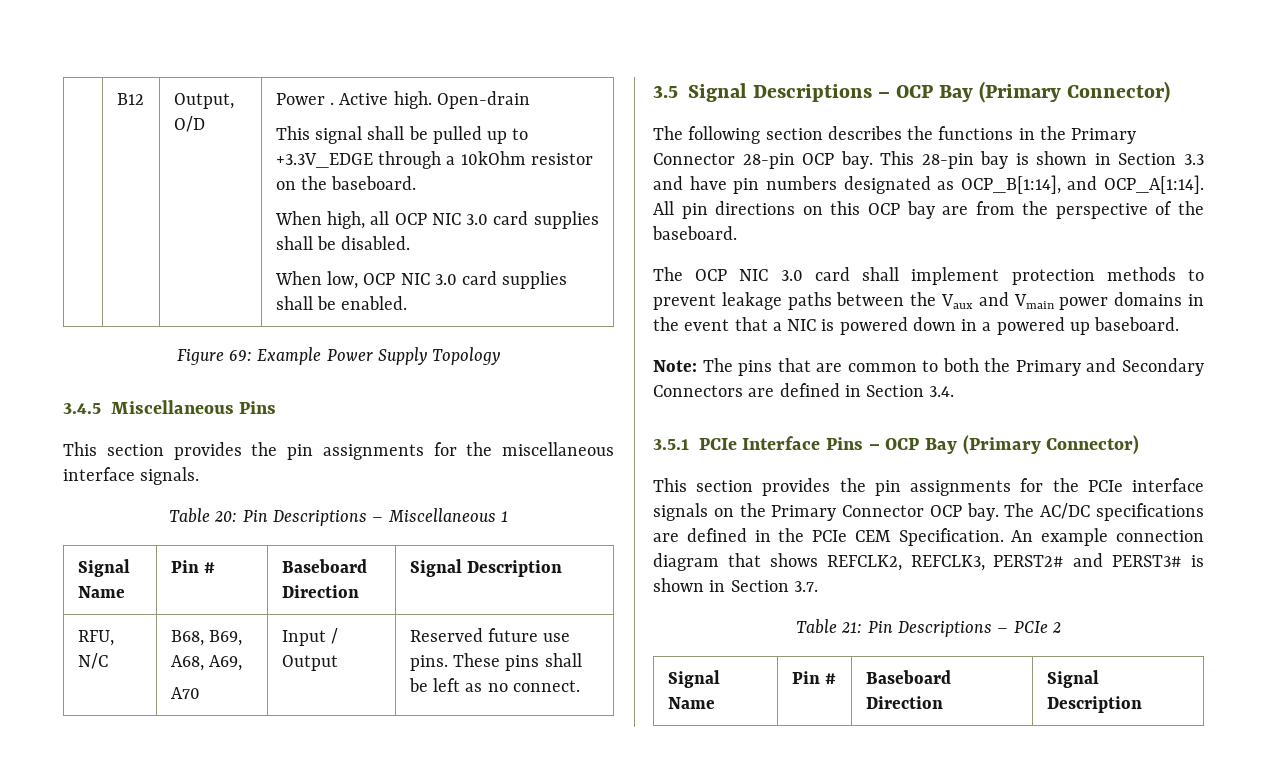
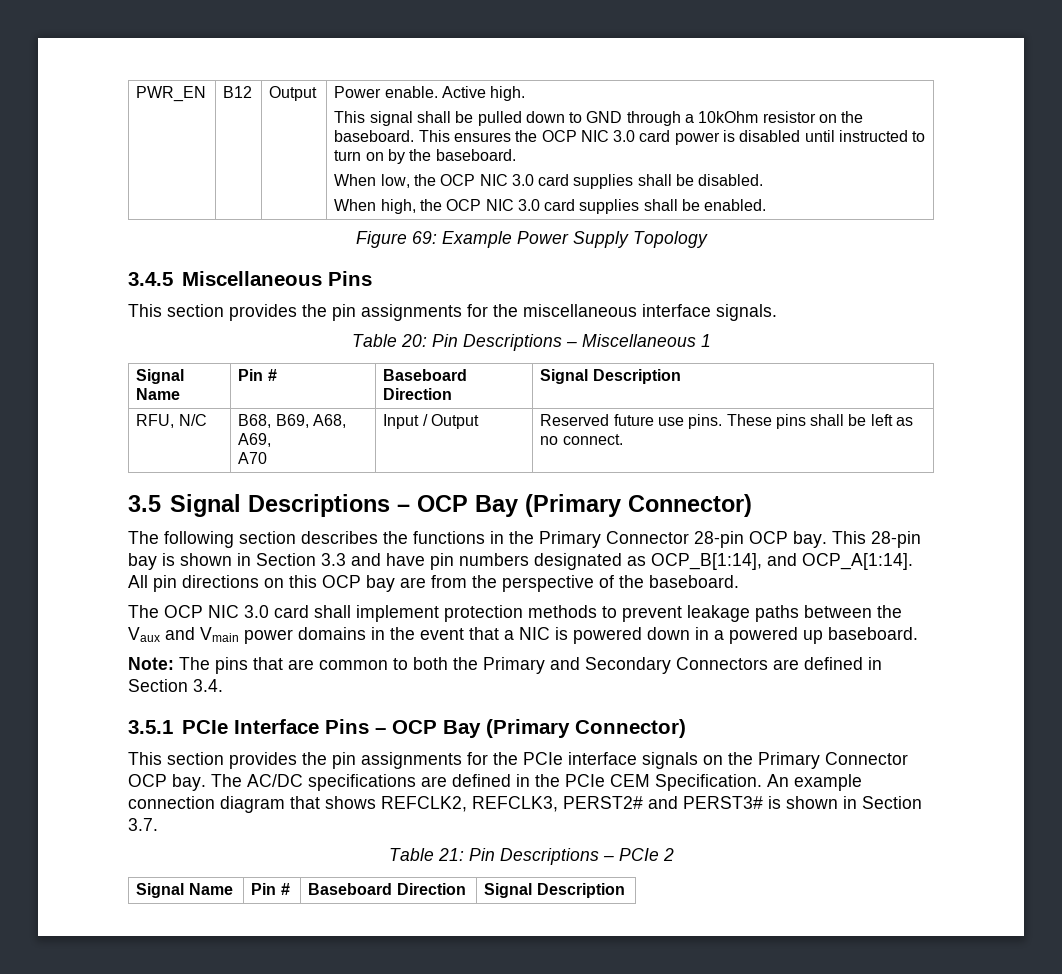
+ PWR_EN
- Output, O/D | Power .
+ Output | Power enable.
- Open-drain
- This signal shall be pulled up to +3.3V_EDGE through a 10kOhm resistor on the baseboard.
- When high, all OCP NIC 3.0 card supplies shall be disabled.
+ This signal shall be pulled down to GND through a 10kOhm resistor on the baseboard. This ensures the OCP NIC 3.0 card power is disabled until instructed to turn on by the baseboard.
+ When low, the OCP NIC 3.0 card supplies shall be disabled.
- When low, OCP NIC 3.0 card supplies shall be enabled.
+ When high, the OCP NIC 3.0 card supplies shall be enabled.

